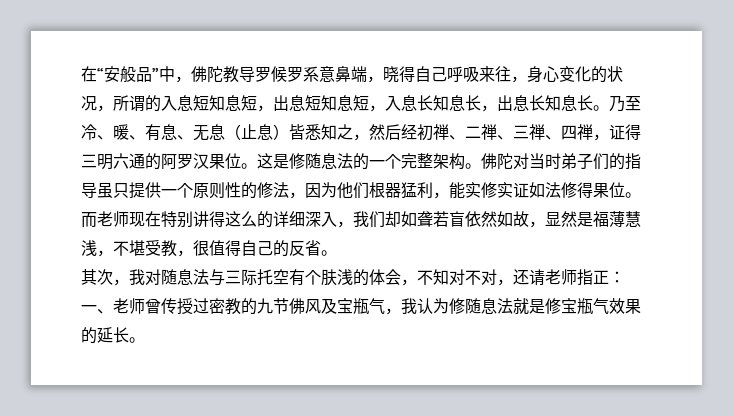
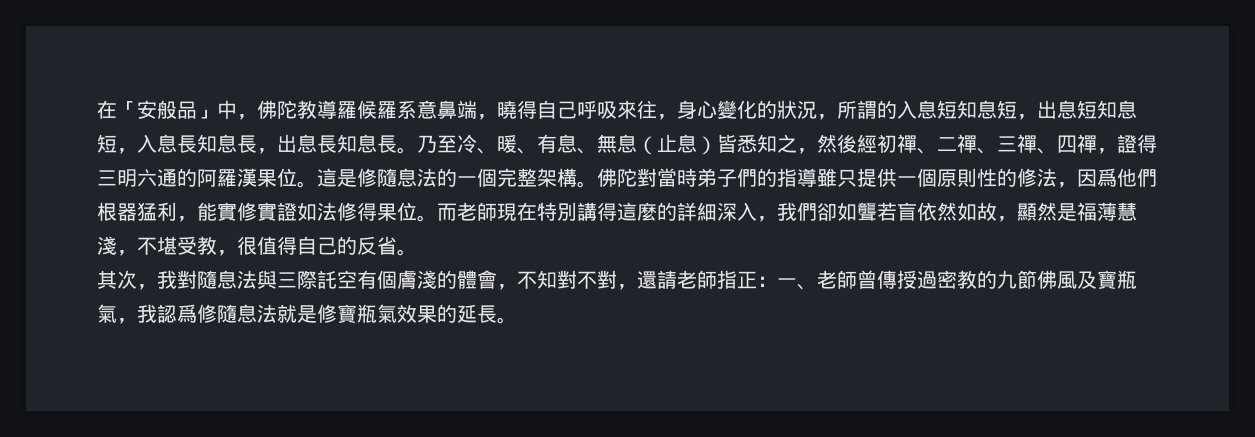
- 在“安般品”中，佛陀教导罗候罗系意鼻端，晓得自己呼吸来往，身心变化的状况，所谓的入息短知息短，出息短知息短，入息长知息长，出息长知息长。
+ 在「安般品」中，佛陀教導羅候羅系意鼻端，曉得自己呼吸來往，身心變化的狀況，所謂的入息短知息短，出息短知息短，入息長知息長，出息長知息長。
- 乃至冷、暖、有息、无息（止息）皆悉知之，然后经初禅、二禅、三禅、四禅，证得三明六通的阿罗汉果位。这是修随息法的一个完整架构。佛陀对当时弟子们的指导虽只提供一个原则性的修法，因为他们根器猛利，能实修实证如法修得果位。
+ 乃至冷、暖、有息、無息（止息）皆悉知之，然後經初禪、二禪、三禪、四禪，證得三明六通的阿羅漢果位。這是修隨息法的一個完整架構。佛陀對當時弟子們的指導雖只提供一個原則性的修法，因爲他們根器猛利，能實修實證如法修得果位。
- 而老师现在特别讲得这么的详细深入，我们却如聋若盲依然如故，显然是福薄慧浅，不堪受教，很值得自己的反省。
+ 而老師現在特別講得這麼的詳細深入，我們卻如聾若盲依然如故，顯然是福薄慧淺，不堪受教，很值得自己的反省。
- 其次，我对随息法与三际托空有个肤浅的体会，不知对不对，还请老师指正：一、老师曾传授过密教的九节佛风及宝瓶气，我认为修随息法就是修宝瓶气效果的延长。
+ 其次，我對隨息法與三際託空有個膚淺的體會，不知對不對，還請老師指正：一、老師曾傳授過密教的九節佛風及寶瓶氣，我認爲修隨息法就是修寶瓶氣效果的延長。

